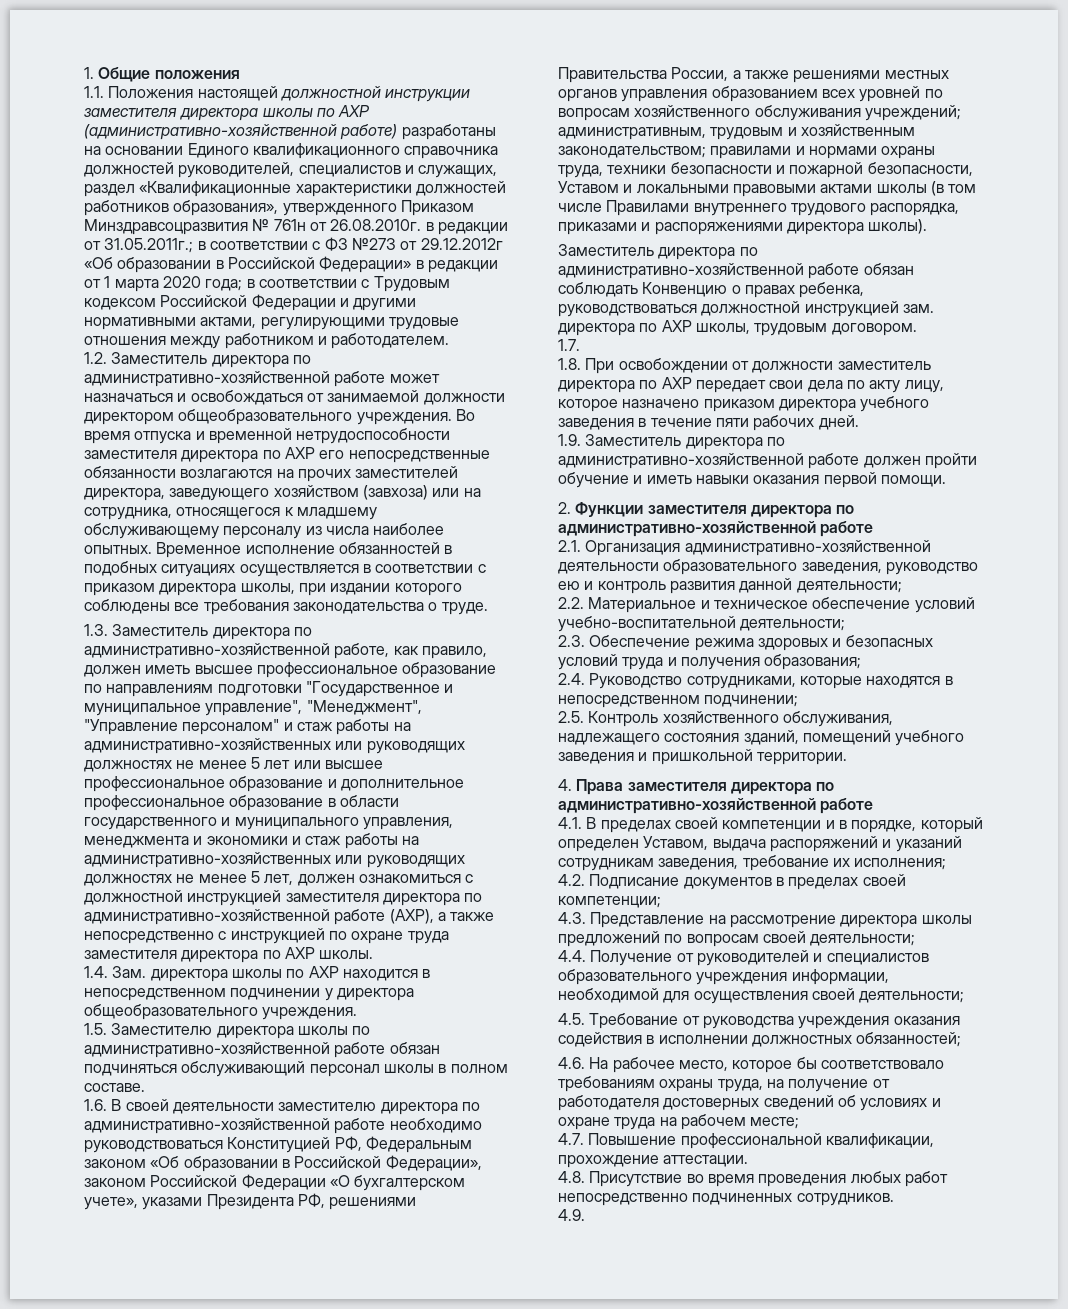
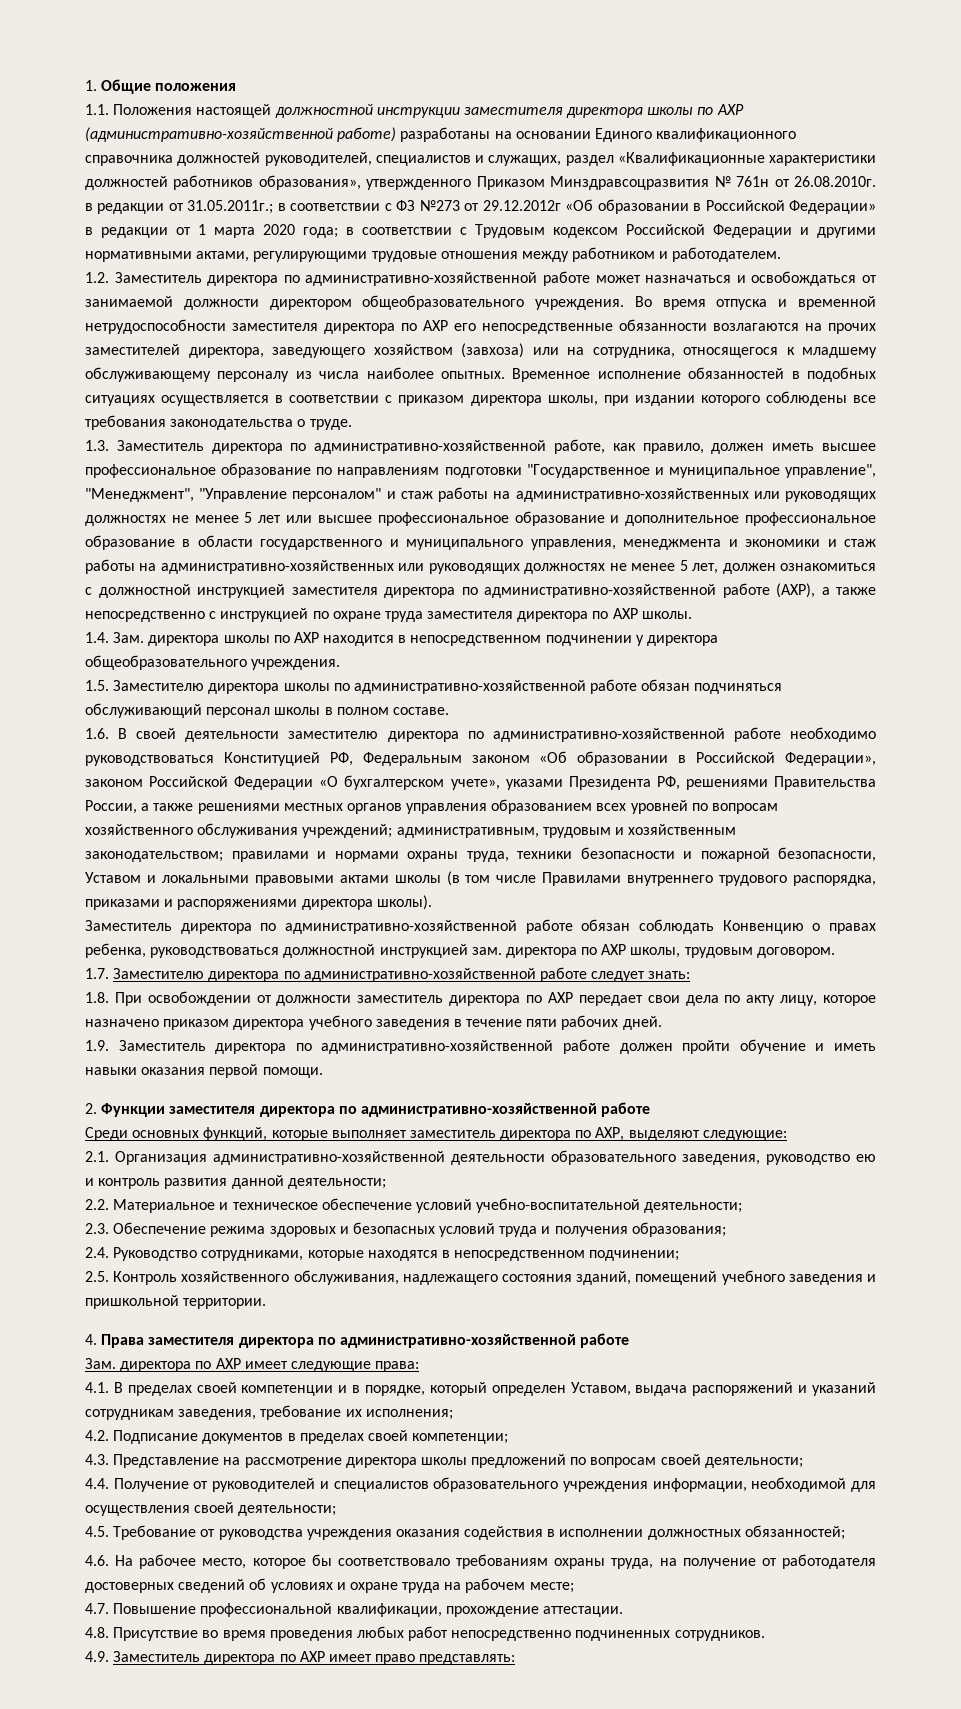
- 1.7.
+ 1.7. Заместителю директора по административно-хозяйственной работе следует знать:
+ Среди основных функций, которые выполняет заместитель директора по АХР, выделяют следующие:
+ Зам. директора по АХР имеет следующие права:
- 4.9.
+ 4.9. Заместитель директора по АХР имеет право представлять:

